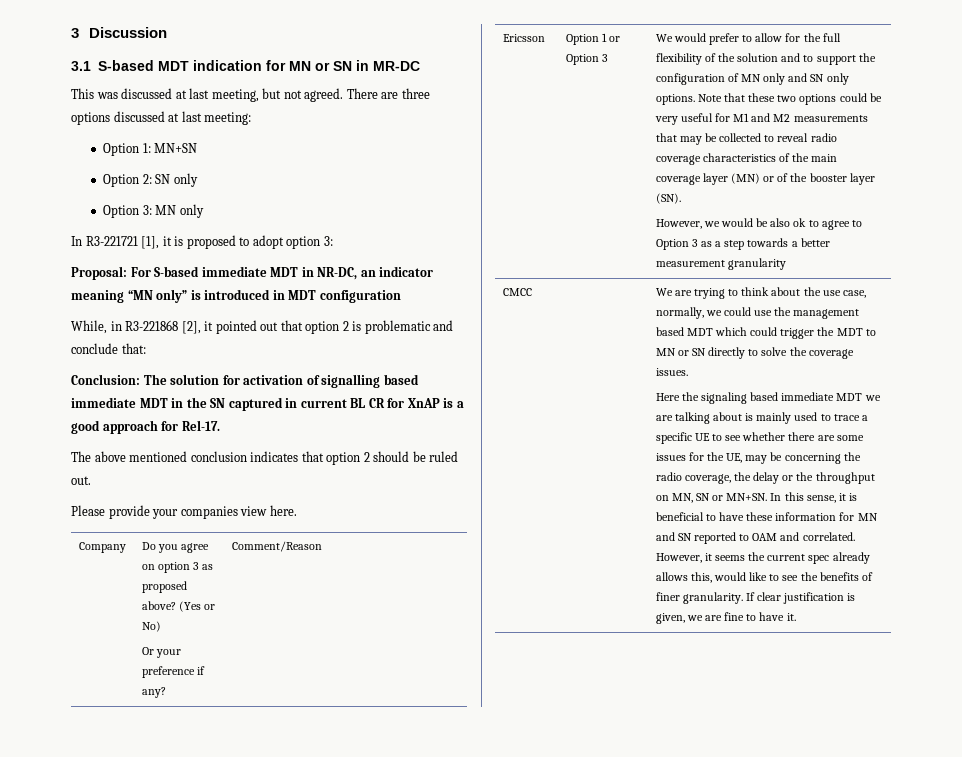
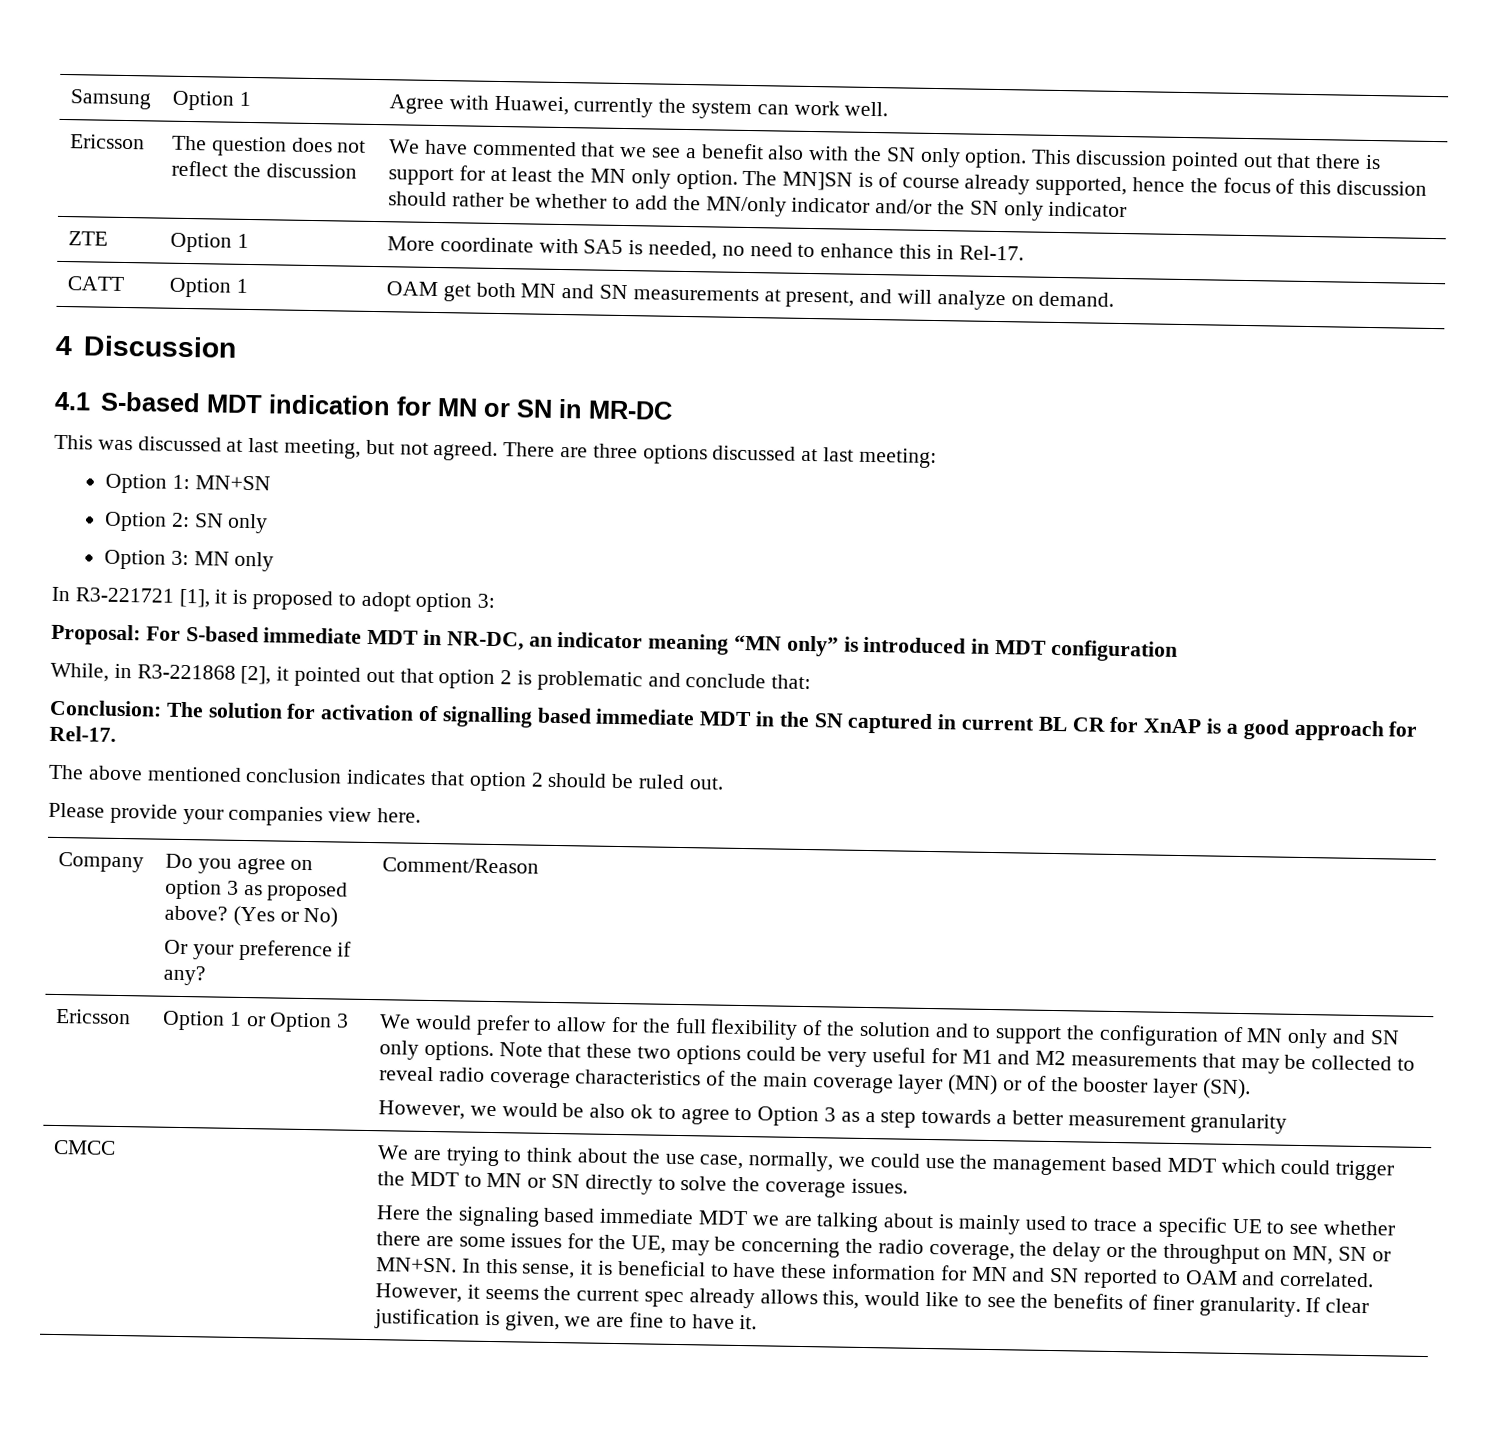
- 3 Discussion
+ Samsung | Option 1 | Agree with Huawei, currently the system can work well.
+ Ericsson | The question does not reflect the discussion | We have commented that we see a benefit also with the SN only option. This discussion pointed out that there is support for at least the MN only option. The MN]SN is of course already supported, hence the focus of this discussion should rather be whether to add the MN/only indicator and/or the SN only indicator
+ ZTE | Option 1 | More coordinate with SA5 is needed, no need to enhance this in Rel-17.
+ CATT | Option 1 | OAM get both MN and SN measurements at present, and will analyze on demand.
+ 4 Discussion
- 3.1 S-based MDT indication for MN or SN in MR-DC
+ 4.1 S-based MDT indication for MN or SN in MR-DC

